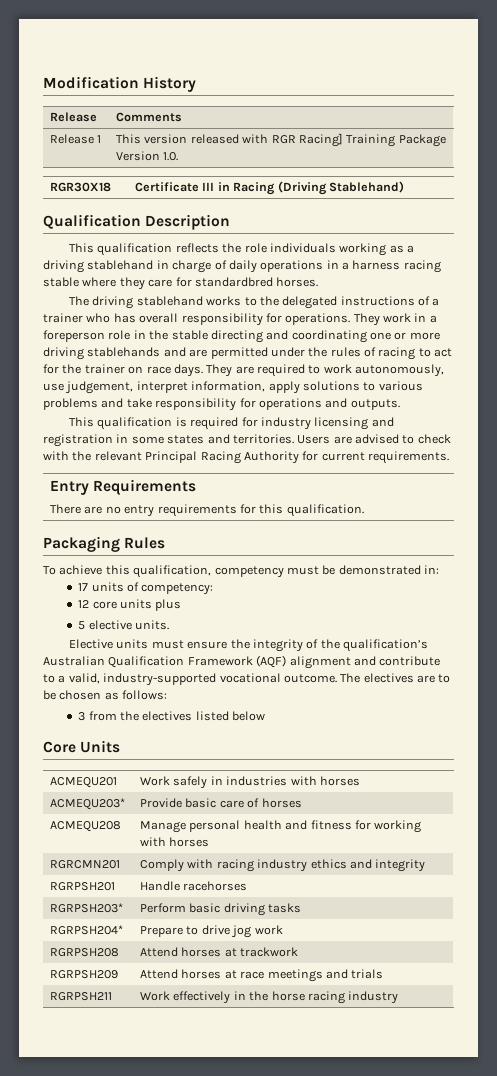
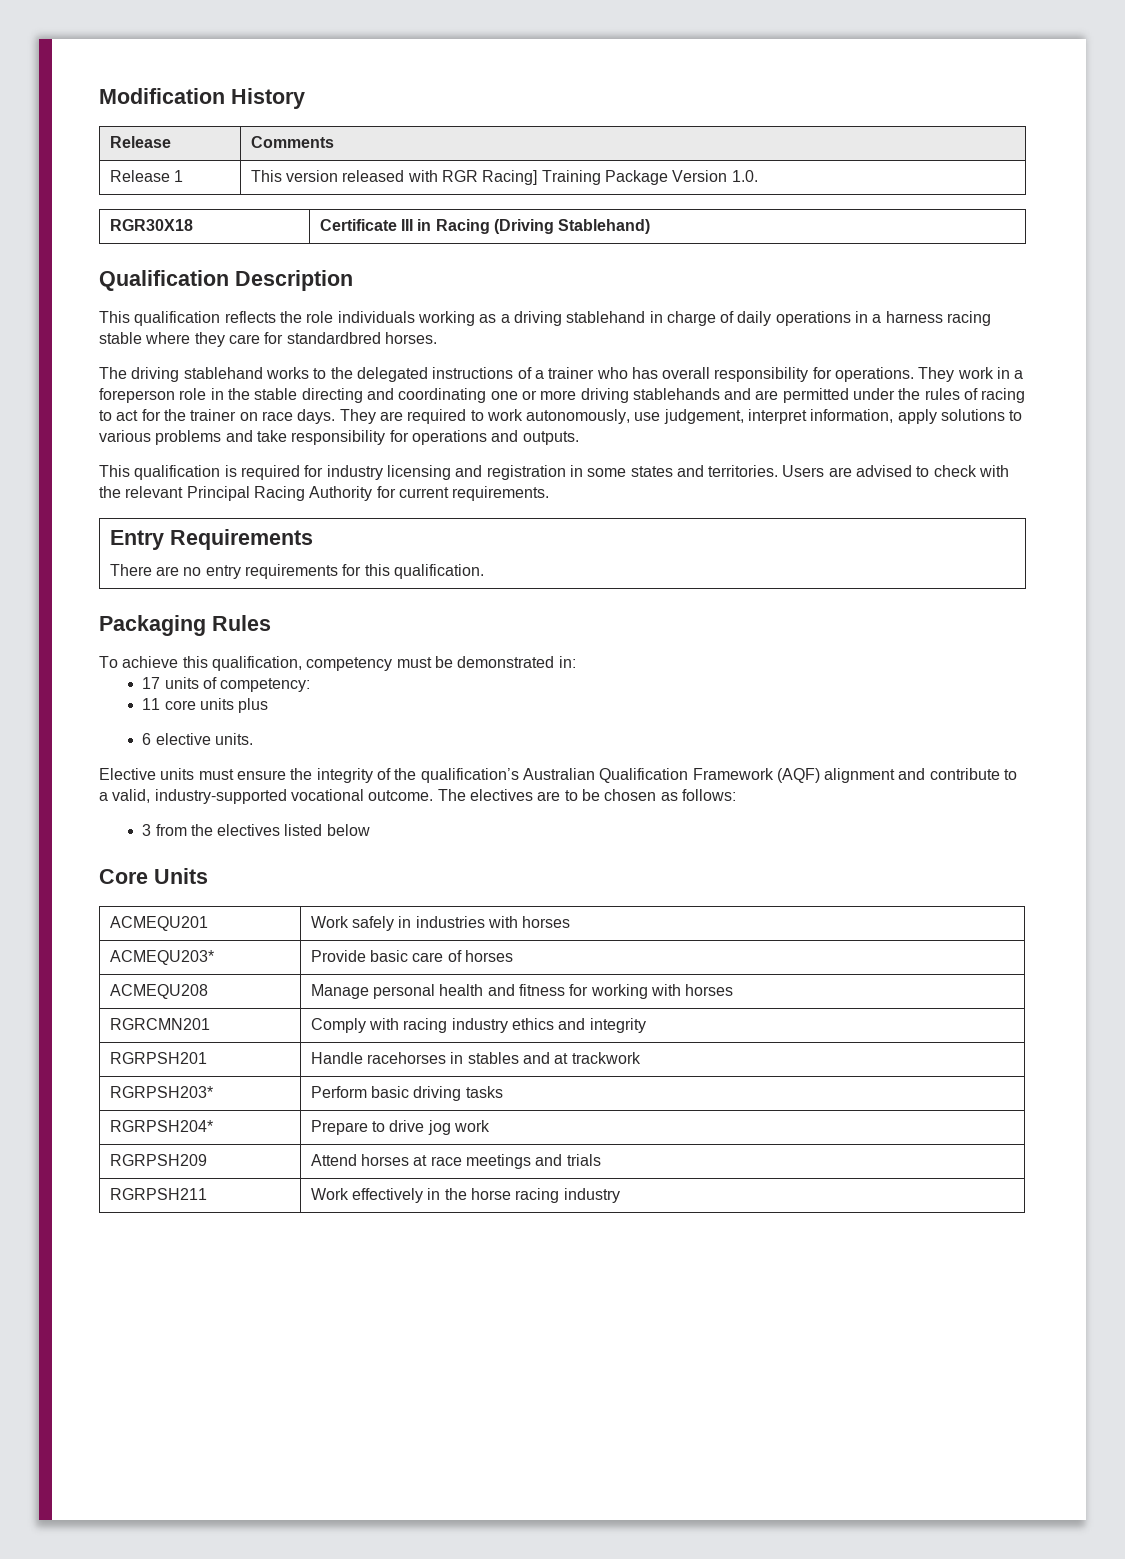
- 12 core units plus
+ 11 core units plus
- 5 elective units.
+ 6 elective units.
- RGRPSH201 | Handle racehorses
+ RGRPSH201 | Handle racehorses in stables and at trackwork
- RGRPSH208 | Attend horses at trackwork

